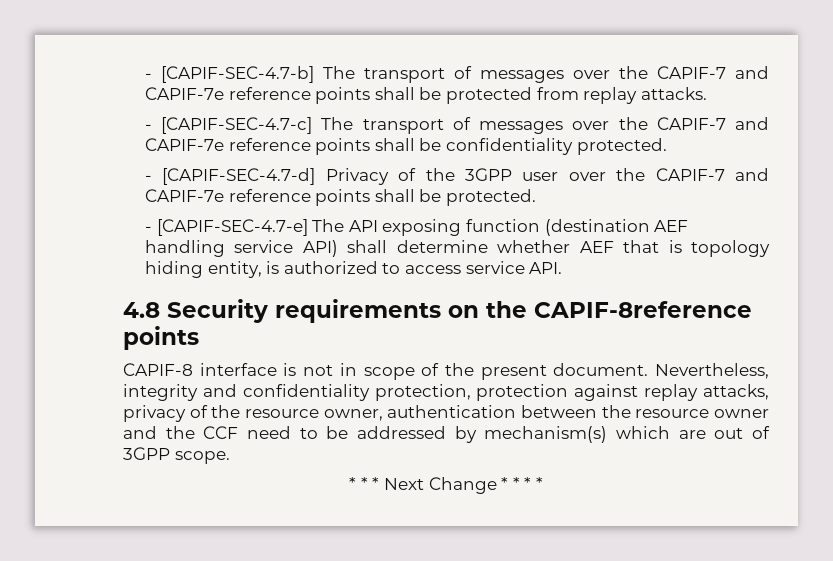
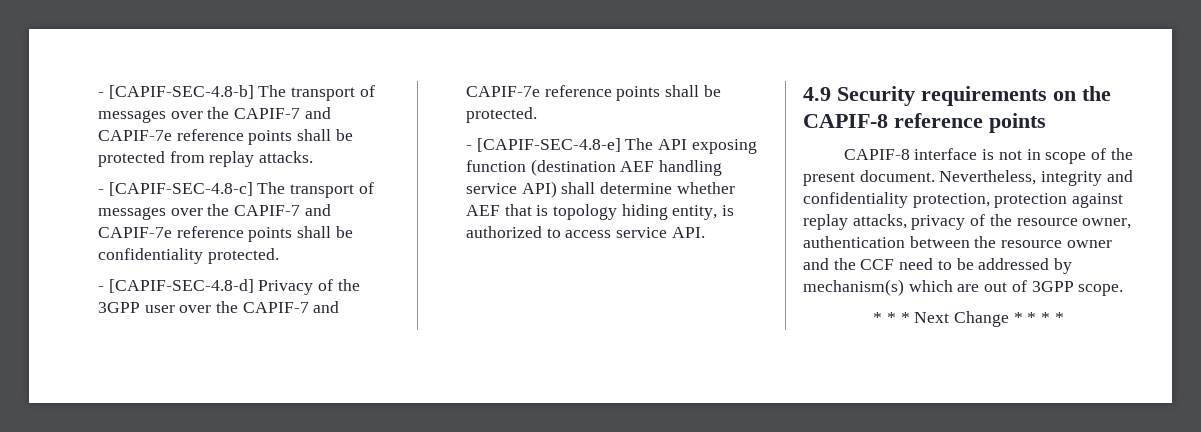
- - [CAPIF-SEC-4.7-b] The transport of messages over the CAPIF-7 and CAPIF-7e reference points shall be protected from replay attacks.
+ - [CAPIF-SEC-4.8-b] The transport of messages over the CAPIF-7 and CAPIF-7e reference points shall be protected from replay attacks.
- - [CAPIF-SEC-4.7-c] The transport of messages over the CAPIF-7 and CAPIF-7e reference points shall be confidentiality protected.
+ - [CAPIF-SEC-4.8-c] The transport of messages over the CAPIF-7 and CAPIF-7e reference points shall be confidentiality protected.
- - [CAPIF-SEC-4.7-d] Privacy of the 3GPP user over the CAPIF-7 and CAPIF-7e reference points shall be protected.
+ - [CAPIF-SEC-4.8-d] Privacy of the 3GPP user over the CAPIF-7 and CAPIF-7e reference points shall be protected.
- - [CAPIF-SEC-4.7-e] The API exposing function (destination AEF handling service API) shall determine whether AEF that is topology hiding entity, is authorized to access service API.
+ - [CAPIF-SEC-4.8-e] The API exposing function (destination AEF handling service API) shall determine whether AEF that is topology hiding entity, is authorized to access service API.
- 4.8 Security requirements on the CAPIF-8reference points
+ 4.9 Security requirements on the CAPIF-8 reference points

